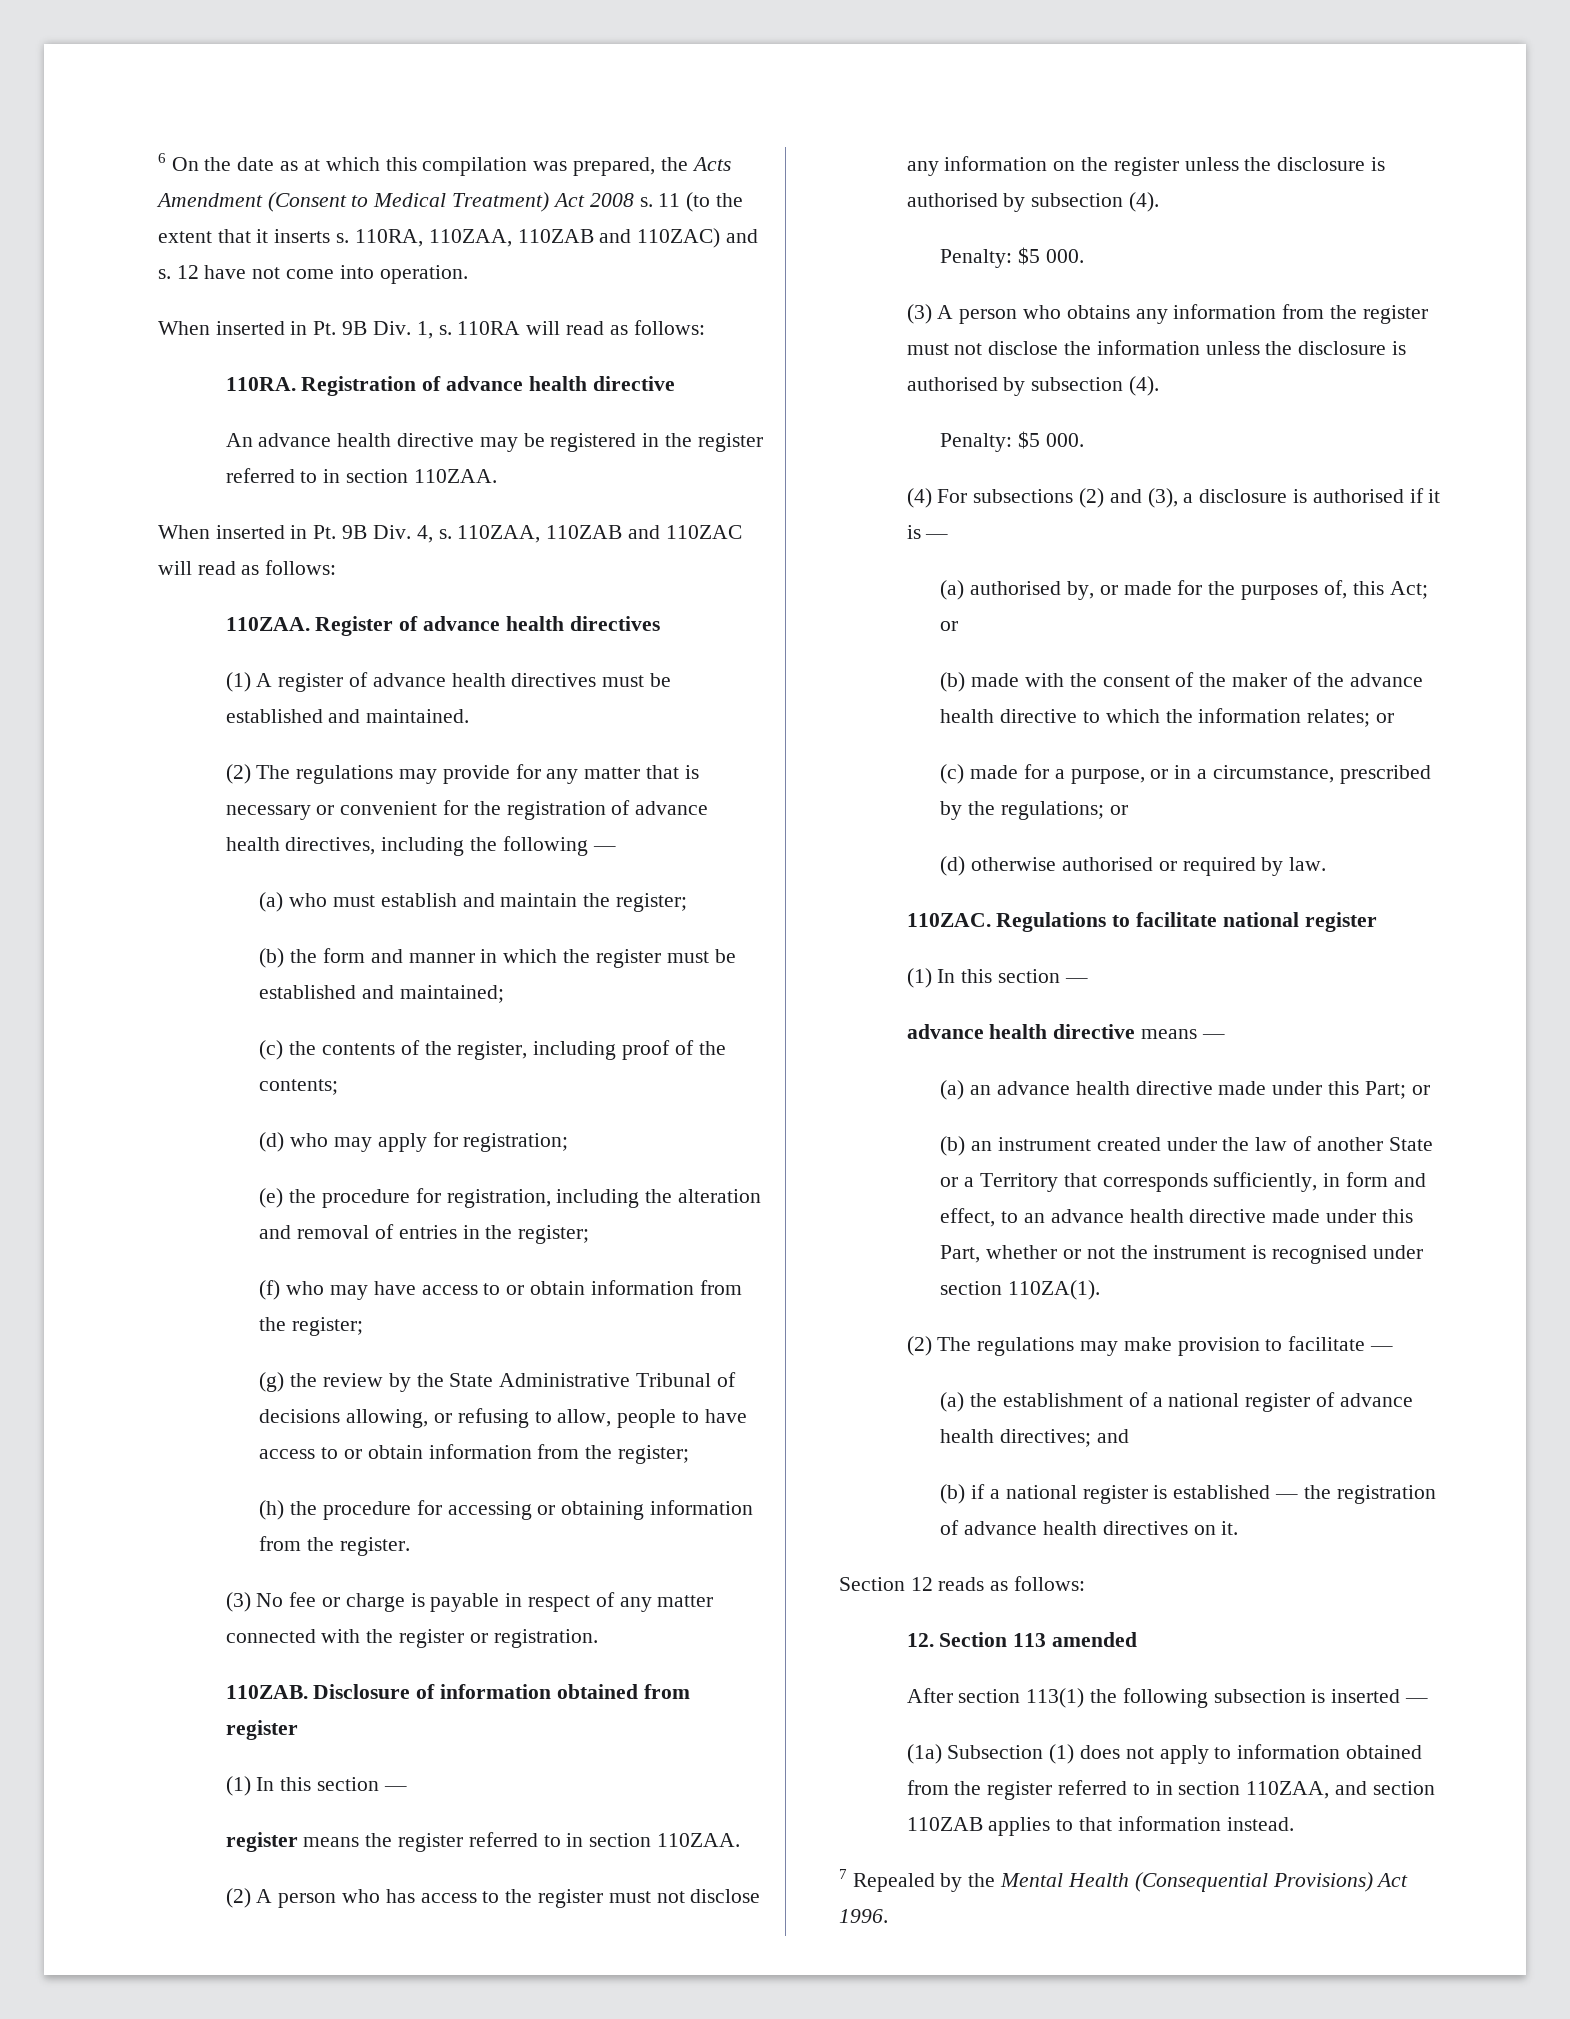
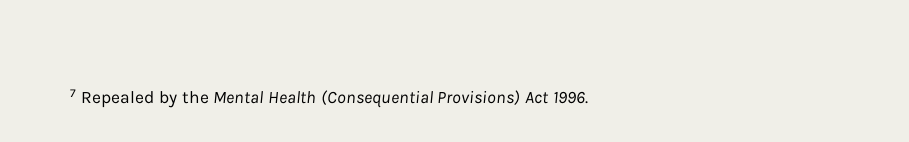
- 6 On the date as at which this compilation was prepared, the Acts Amendment (Consent to Medical Treatment) Act 2008 s. 11 (to the extent that it inserts s. 110RA, 110ZAA, 110ZAB and 110ZAC) and s. 12 have not come into operation.
- When inserted in Pt. 9B Div. 1, s. 110RA will read as follows:
- 110RA. Registration of advance health directive
- An advance health directive may be registered in the register referred to in section 110ZAA.
- When inserted in Pt. 9B Div. 4, s. 110ZAA, 110ZAB and 110ZAC will read as follows:
- 110ZAA. Register of advance health directives
- (1) A register of advance health directives must be established and maintained.
- (2) The regulations may provide for any matter that is necessary or convenient for the registration of advance health directives, including the following —
- (a) who must establish and maintain the register;
- (b) the form and manner in which the register must be established and maintained;
- (c) the contents of the register, including proof of the contents;
- (d) who may apply for registration;
- (e) the procedure for registration, including the alteration and removal of entries in the register;
- (f) who may have access to or obtain information from the register;
- (g) the review by the State Administrative Tribunal of decisions allowing, or refusing to allow, people to have access to or obtain information from the register;
- (h) the procedure for accessing or obtaining information from the register.
- (3) No fee or charge is payable in respect of any matter connected with the register or registration.
- 110ZAB. Disclosure of information obtained from register
- (1) In this section —
- register means the register referred to in section 110ZAA.
- (2) A person who has access to the register must not disclose any information on the register unless the disclosure is authorised by subsection (4).
- Penalty: $5 000.
- (3) A person who obtains any information from the register must not disclose the information unless the disclosure is authorised by subsection (4).
- Penalty: $5 000.
- (4) For subsections (2) and (3), a disclosure is authorised if it is —
- (a) authorised by, or made for the purposes of, this Act; or
- (b) made with the consent of the maker of the advance health directive to which the information relates; or
- (c) made for a purpose, or in a circumstance, prescribed by the regulations; or
- (d) otherwise authorised or required by law.
- 110ZAC. Regulations to facilitate national register
- (1) In this section —
- advance health directive means —
- (a) an advance health directive made under this Part; or
- (b) an instrument created under the law of another State or a Territory that corresponds sufficiently, in form and effect, to an advance health directive made under this Part, whether or not the instrument is recognised under section 110ZA(1).
- (2) The regulations may make provision to facilitate —
- (a) the establishment of a national register of advance health directives; and
- (b) if a national register is established — the registration of advance health directives on it.
- Section 12 reads as follows:
- 12. Section 113 amended
- After section 113(1) the following subsection is inserted —
- (1a) Subsection (1) does not apply to information obtained from the register referred to in section 110ZAA, and section 110ZAB applies to that information instead.

